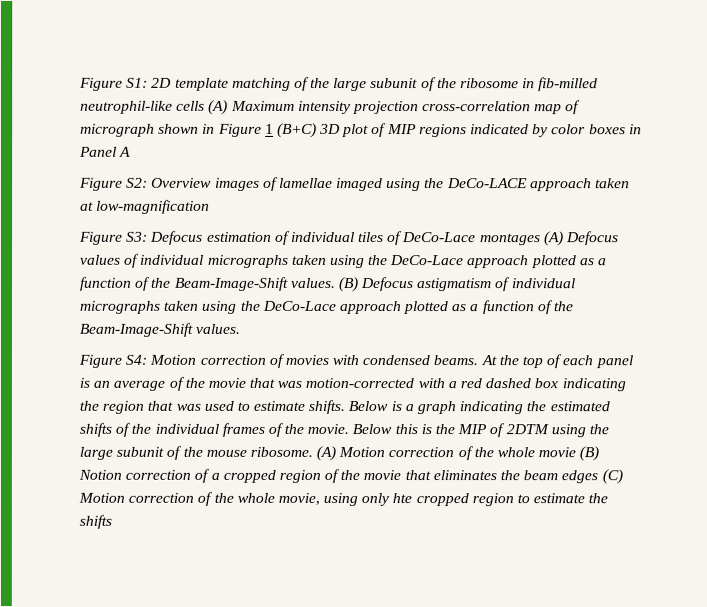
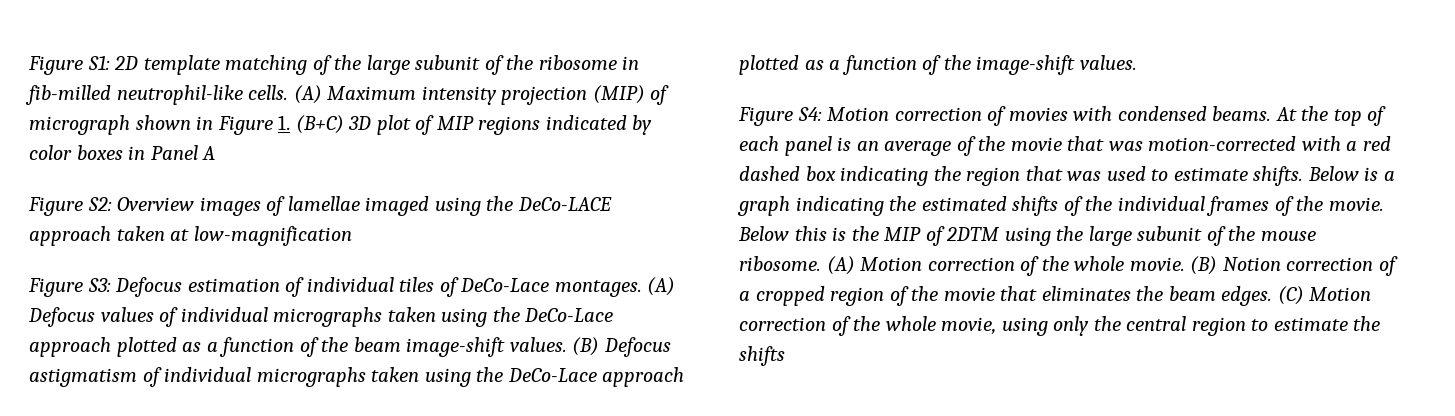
- Figure S1: 2D template matching of the large subunit of the ribosome in fib-milled neutrophil-like cells (A) Maximum intensity projection cross-correlation map of micrograph shown in Figure 1 (B+C) 3D plot of MIP regions indicated by color boxes in Panel A
+ Figure S1: 2D template matching of the large subunit of the ribosome in fib-milled neutrophil-like cells. (A) Maximum intensity projection (MIP) of micrograph shown in Figure 1. (B+C) 3D plot of MIP regions indicated by color boxes in Panel A
- Figure S3: Defocus estimation of individual tiles of DeCo-Lace montages (A) Defocus values of individual micrographs taken using the DeCo-Lace approach plotted as a function of the Beam-Image-Shift values.
+ Figure S3: Defocus estimation of individual tiles of DeCo-Lace montages. (A) Defocus values of individual micrographs taken using the DeCo-Lace approach plotted as a function of the beam image-shift values.
- (B) Defocus astigmatism of individual micrographs taken using the DeCo-Lace approach plotted as a function of the Beam-Image-Shift values.
+ (B) Defocus astigmatism of individual micrographs taken using the DeCo-Lace approach plotted as a function of the image-shift values.
- (A) Motion correction of the whole movie (B) Notion correction of a cropped region of the movie that eliminates the beam edges (C) Motion correction of the whole movie, using only hte cropped region to estimate the shifts
+ (A) Motion correction of the whole movie. (B) Notion correction of a cropped region of the movie that eliminates the beam edges. (C) Motion correction of the whole movie, using only the central region to estimate the shifts

